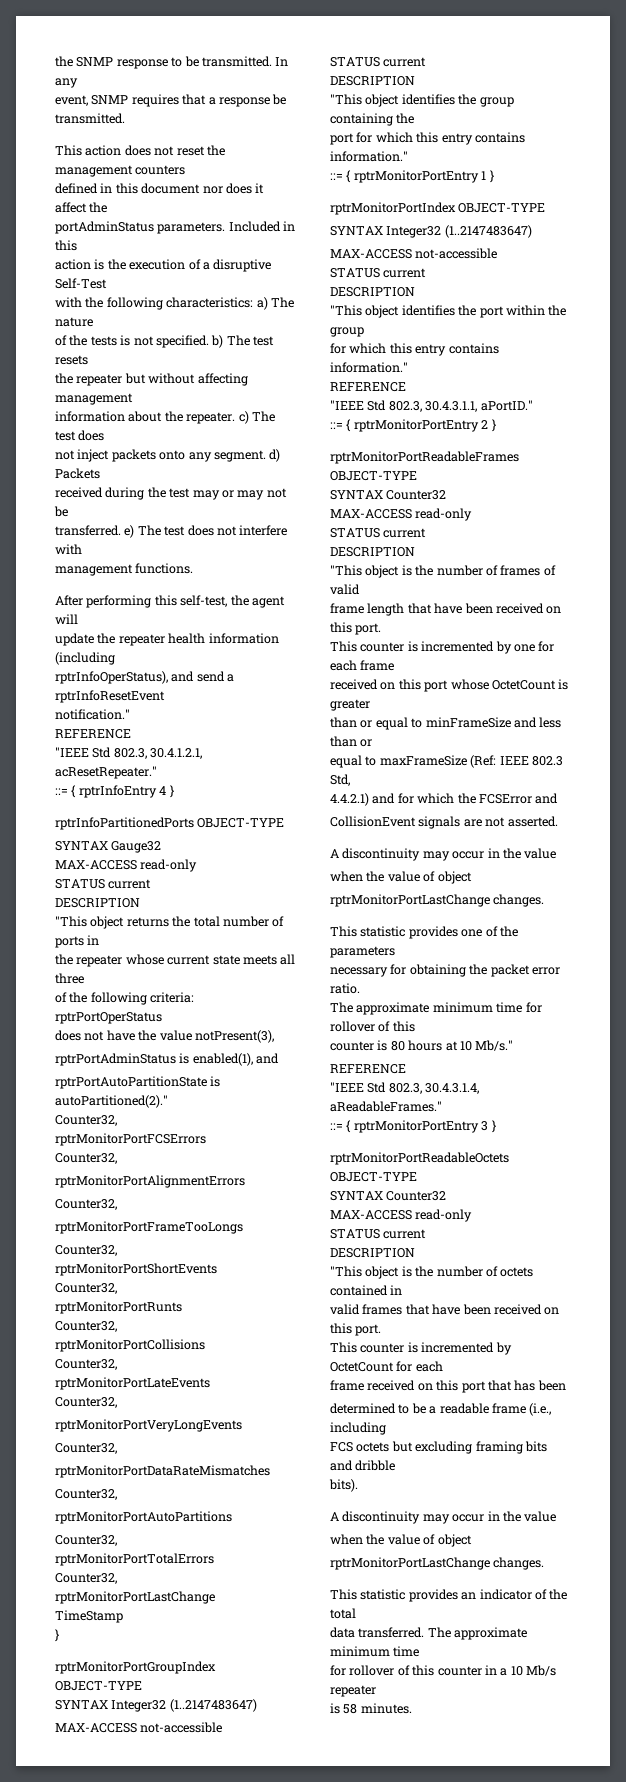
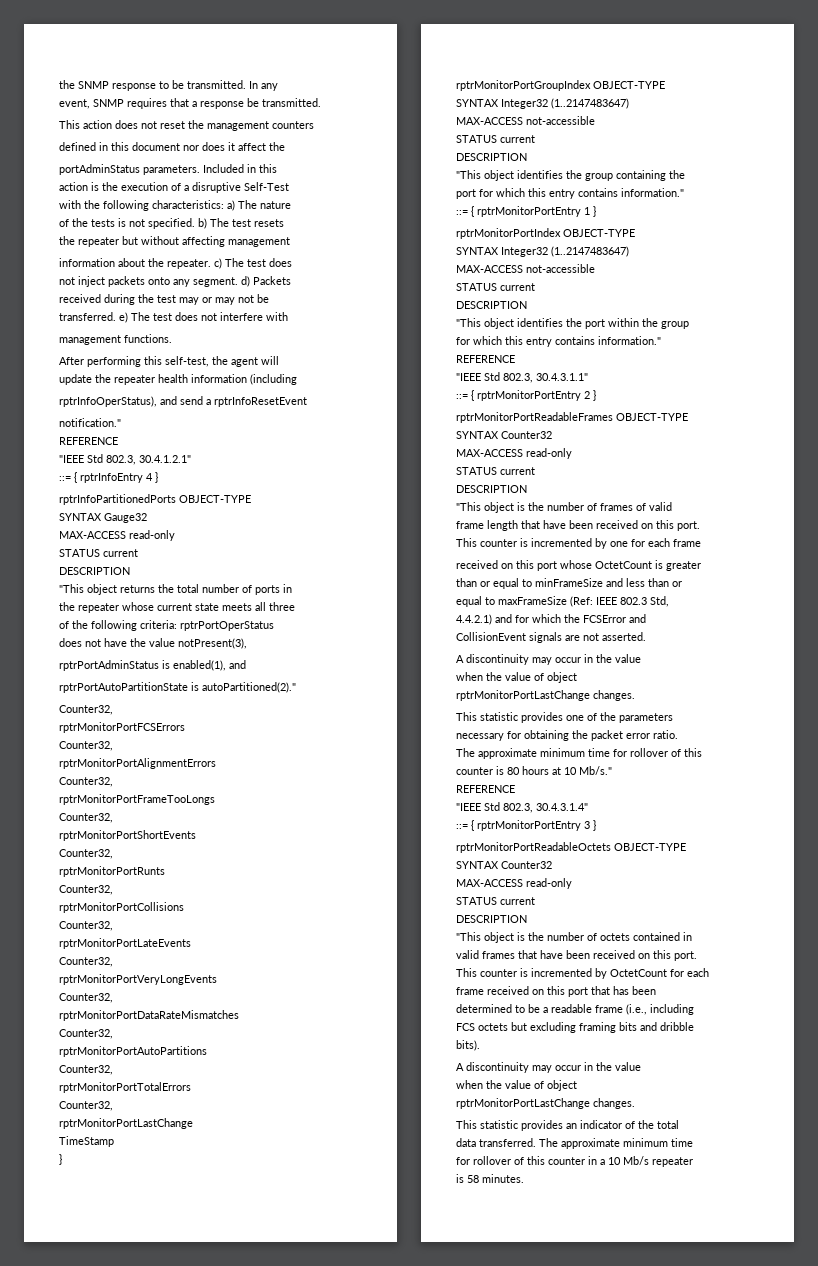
- "IEEE Std 802.3, 30.4.1.2.1, acResetRepeater."
+ "IEEE Std 802.3, 30.4.1.2.1"
- "IEEE Std 802.3, 30.4.3.1.1, aPortID."
+ "IEEE Std 802.3, 30.4.3.1.1"
- "IEEE Std 802.3, 30.4.3.1.4, aReadableFrames."
+ "IEEE Std 802.3, 30.4.3.1.4"

